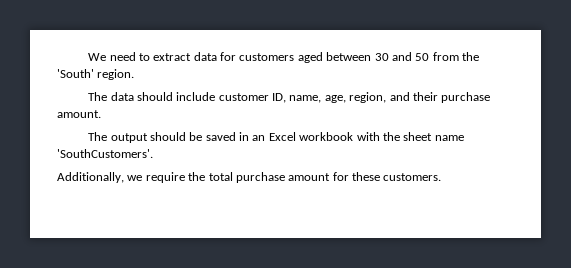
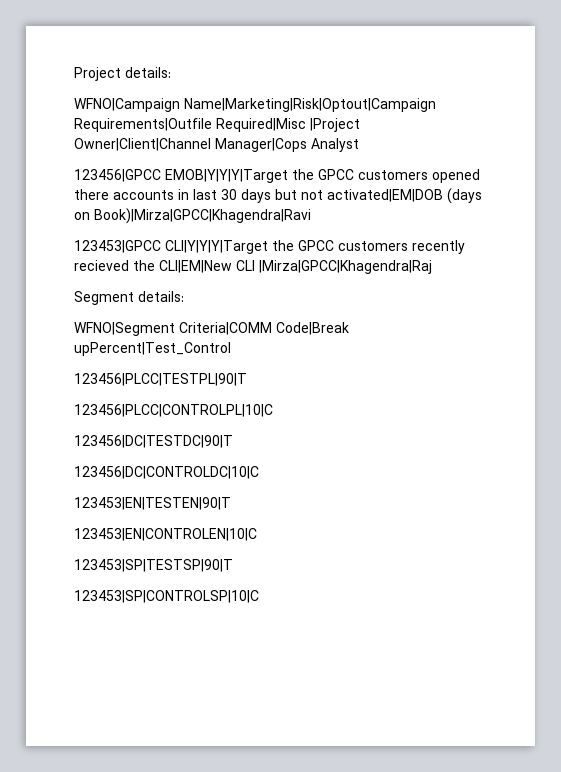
- We need to extract data for customers aged between 30 and 50 from the 'South' region.
- The data should include customer ID, name, age, region, and their purchase amount.
- The output should be saved in an Excel workbook with the sheet name 'SouthCustomers'.
- Additionally, we require the total purchase amount for these customers.
+ Project details:
+ WFNO|Campaign Name|Marketing|Risk|Optout|Campaign Requirements|Outfile Required|Misc |Project Owner|Client|Channel Manager|Cops Analyst
+ 123456|GPCC EMOB|Y|Y|Y|Target the GPCC customers opened there accounts in last 30 days but not activated|EM|DOB (days on Book)|Mirza|GPCC|Khagendra|Ravi
+ 123453|GPCC CLI|Y|Y|Y|Target the GPCC customers recently recieved the CLI|EM|New CLI |Mirza|GPCC|Khagendra|Raj
+ Segment details:
+ WFNO|Segment Criteria|COMM Code|Break upPercent|Test_Control
+ 123456|PLCC|TESTPL|90|T
+ 123456|PLCC|CONTROLPL|10|C
+ 123456|DC|TESTDC|90|T
+ 123456|DC|CONTROLDC|10|C
+ 123453|EN|TESTEN|90|T
+ 123453|EN|CONTROLEN|10|C
+ 123453|SP|TESTSP|90|T
+ 123453|SP|CONTROLSP|10|C

